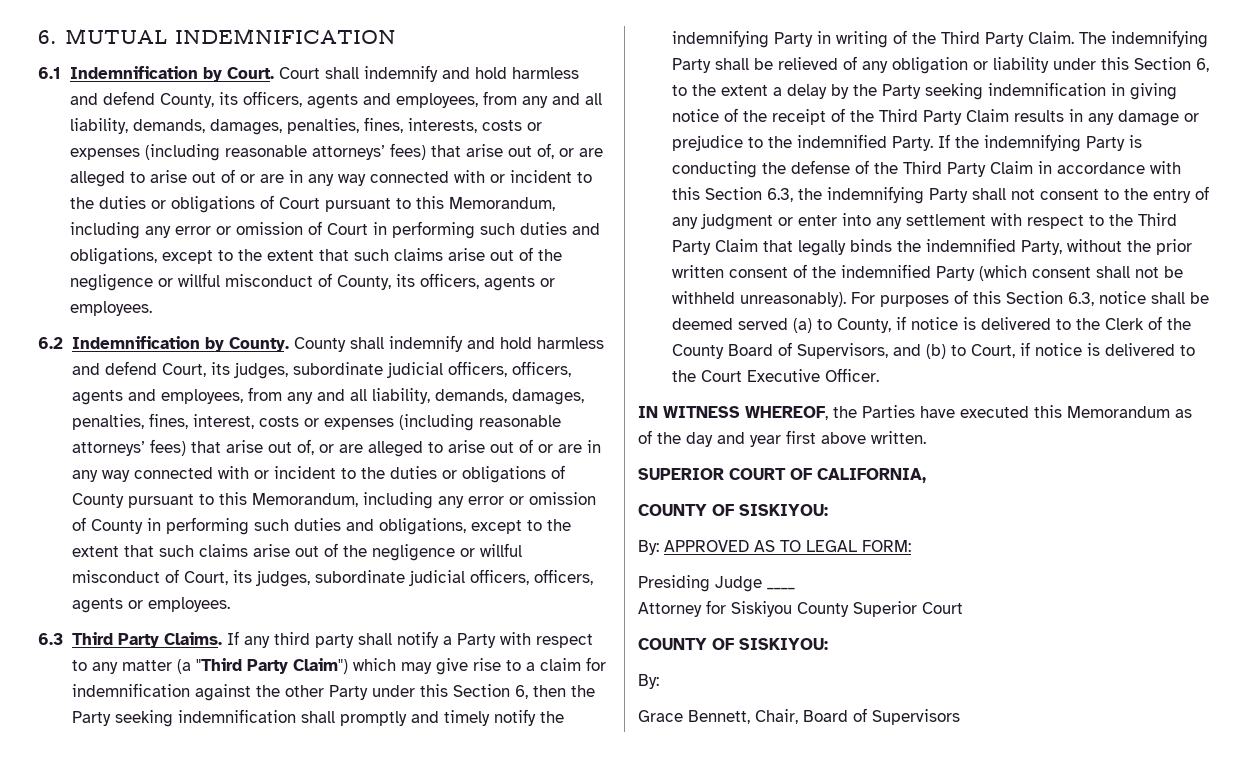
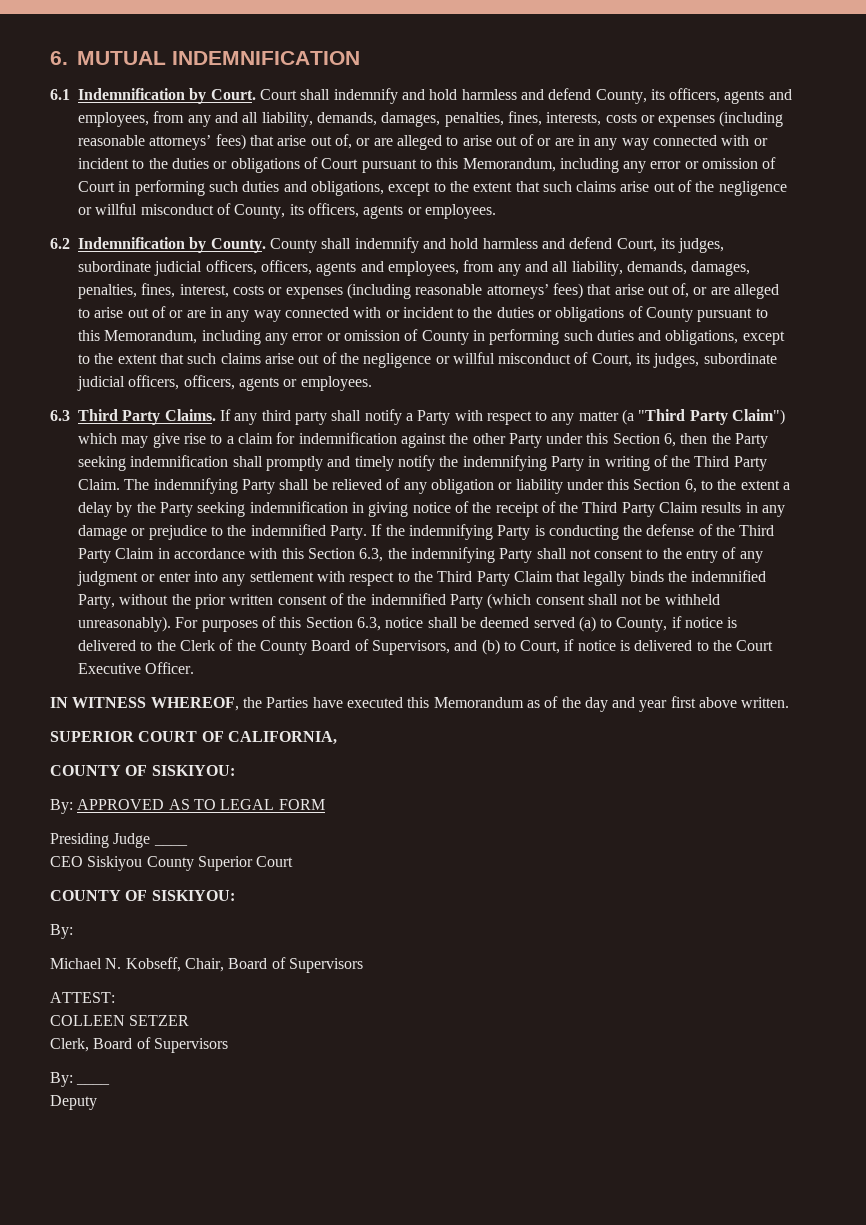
- By: APPROVED AS TO LEGAL FORM:
+ By: APPROVED AS TO LEGAL FORM
- Attorney for Siskiyou County Superior Court
+ CEO Siskiyou County Superior Court
- Grace Bennett, Chair, Board of Supervisors
+ Michael N. Kobseff, Chair, Board of Supervisors
+ ATTEST:
+ COLLEEN SETZER
+ Clerk, Board of Supervisors
+ By: ____
+ Deputy

